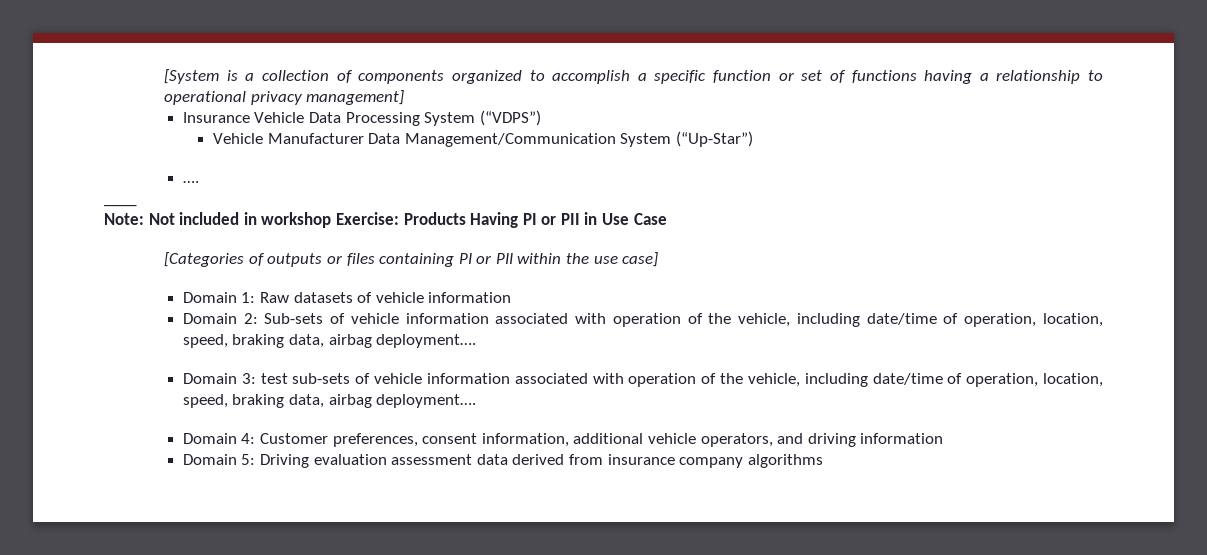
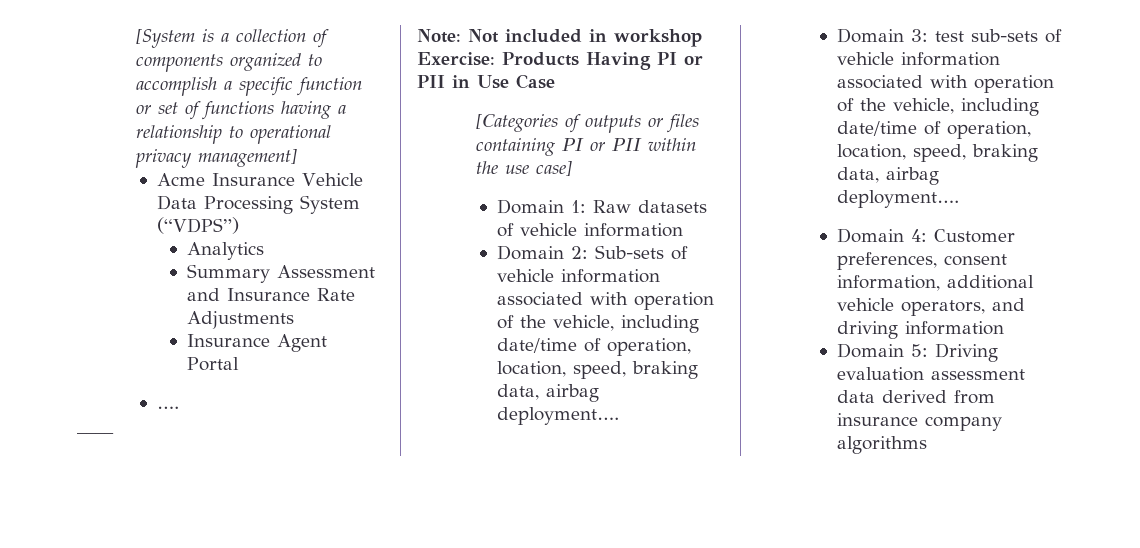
- Insurance Vehicle Data Processing System (“VDPS”)
+ Acme Insurance Vehicle Data Processing System (“VDPS”)
- Vehicle Manufacturer Data Management/Communication System (“Up-Star”)
+ Analytics
+ Summary Assessment and Insurance Rate Adjustments
+ Insurance Agent Portal

